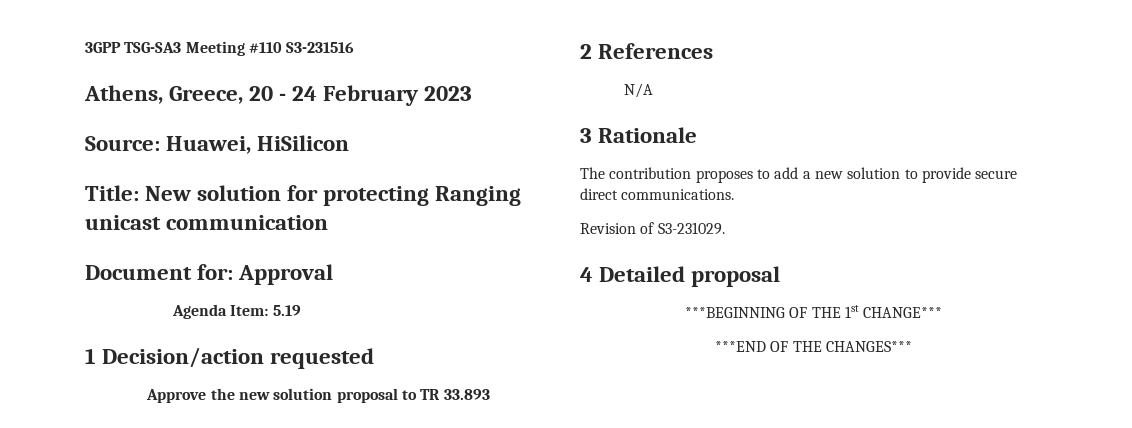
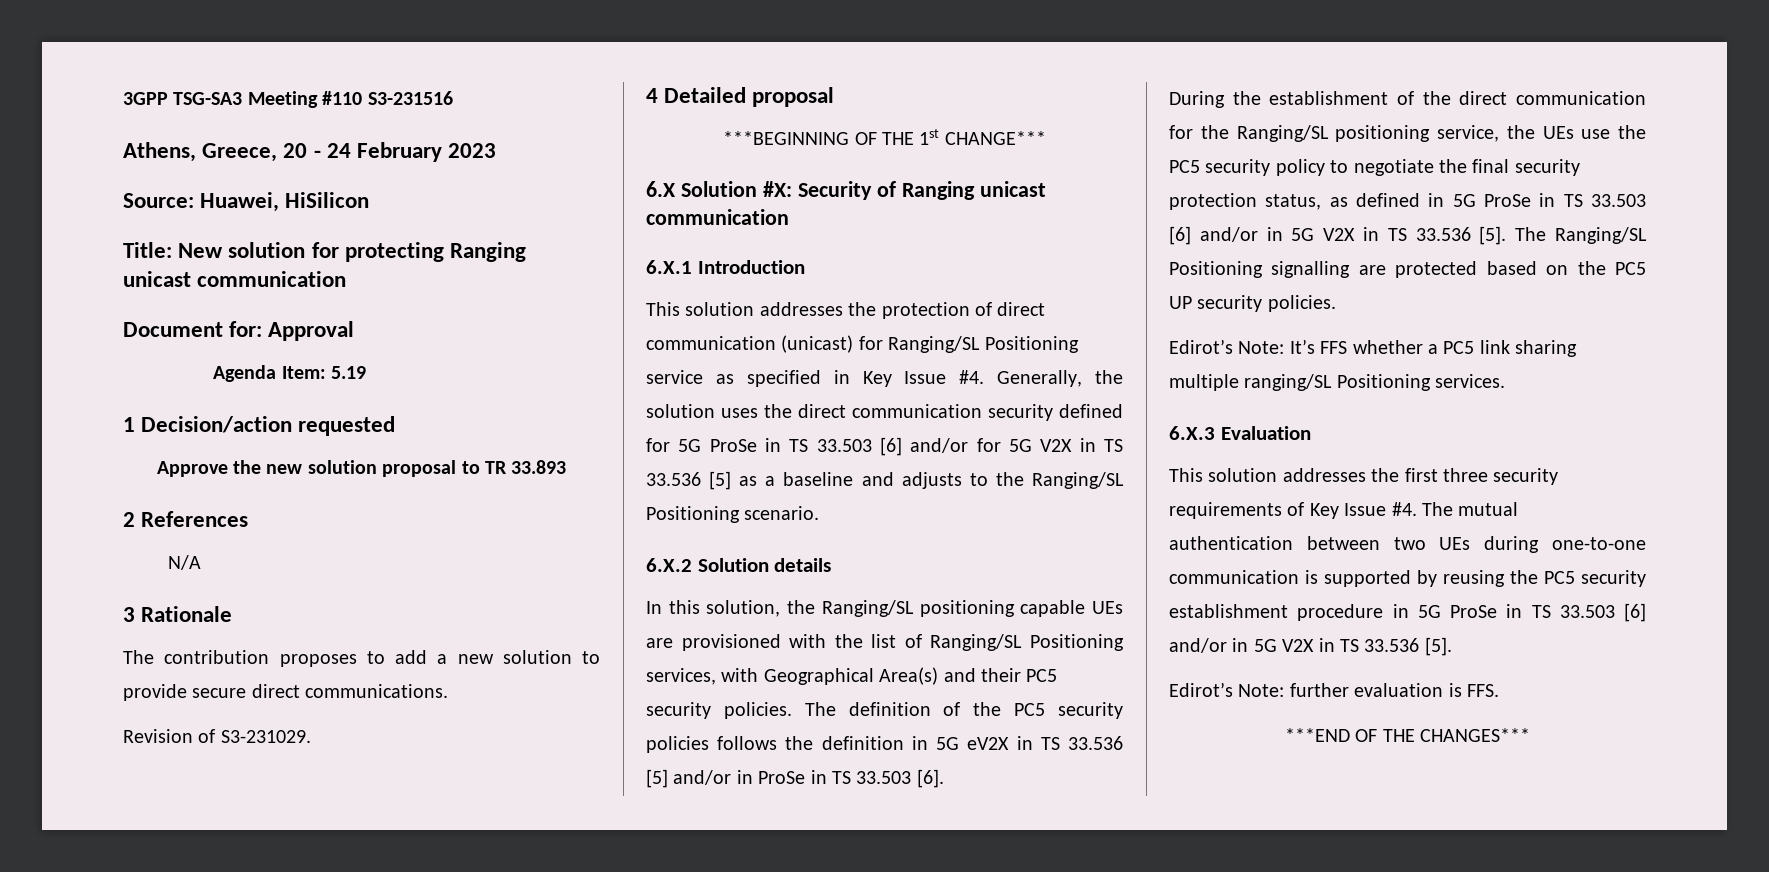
+ 6.X Solution #X: Security of Ranging unicast communication
+ 6.X.1 Introduction
+ This solution addresses the protection of direct communication (unicast) for Ranging/SL Positioning service as specified in Key Issue #4. Generally, the solution uses the direct communication security defined for 5G ProSe in TS 33.503 [6] and/or for 5G V2X in TS 33.536 [5] as a baseline and adjusts to the Ranging/SL Positioning scenario.
+ 6.X.2 Solution details
+ In this solution, the Ranging/SL positioning capable UEs are provisioned with the list of Ranging/SL Positioning services, with Geographical Area(s) and their PC5 security policies. The definition of the PC5 security policies follows the definition in 5G eV2X in TS 33.536 [5] and/or in ProSe in TS 33.503 [6].
+ During the establishment of the direct communication for the Ranging/SL positioning service, the UEs use the PC5 security policy to negotiate the final security protection status, as defined in 5G ProSe in TS 33.503 [6] and/or in 5G V2X in TS 33.536 [5]. The Ranging/SL Positioning signalling are protected based on the PC5 UP security policies.
+ Edirot’s Note: It’s FFS whether a PC5 link sharing multiple ranging/SL Positioning services.
+ 6.X.3 Evaluation
+ This solution addresses the first three security requirements of Key Issue #4. The mutual authentication between two UEs during one-to-one communication is supported by reusing the PC5 security establishment procedure in 5G ProSe in TS 33.503 [6] and/or in 5G V2X in TS 33.536 [5].
+ Edirot’s Note: further evaluation is FFS.

